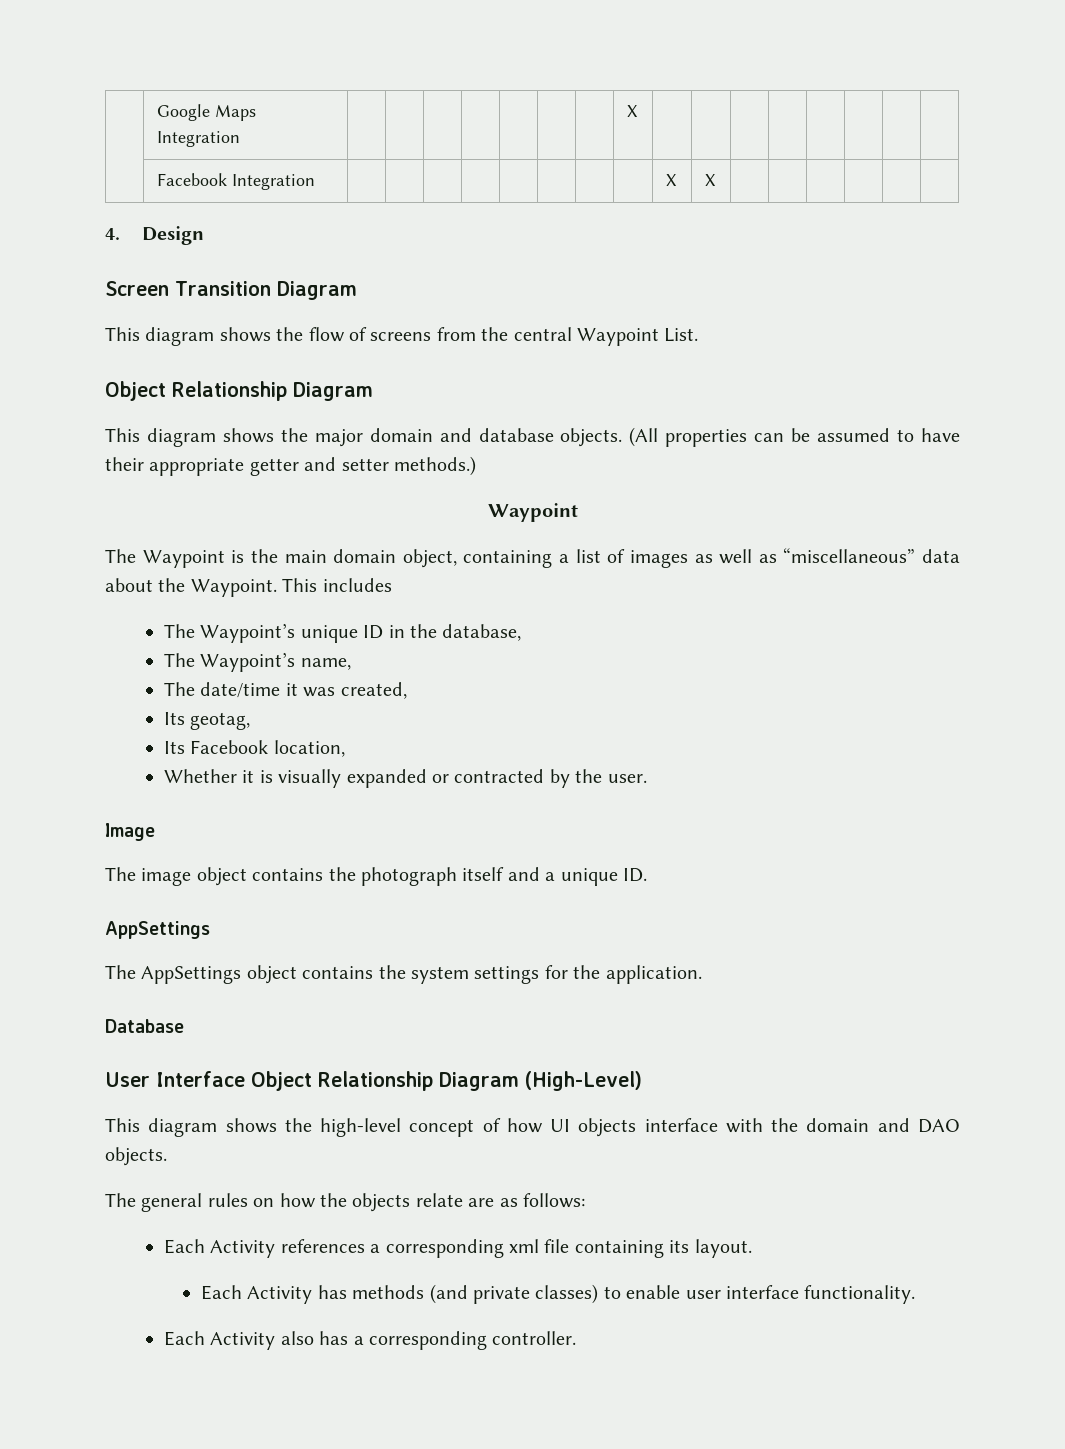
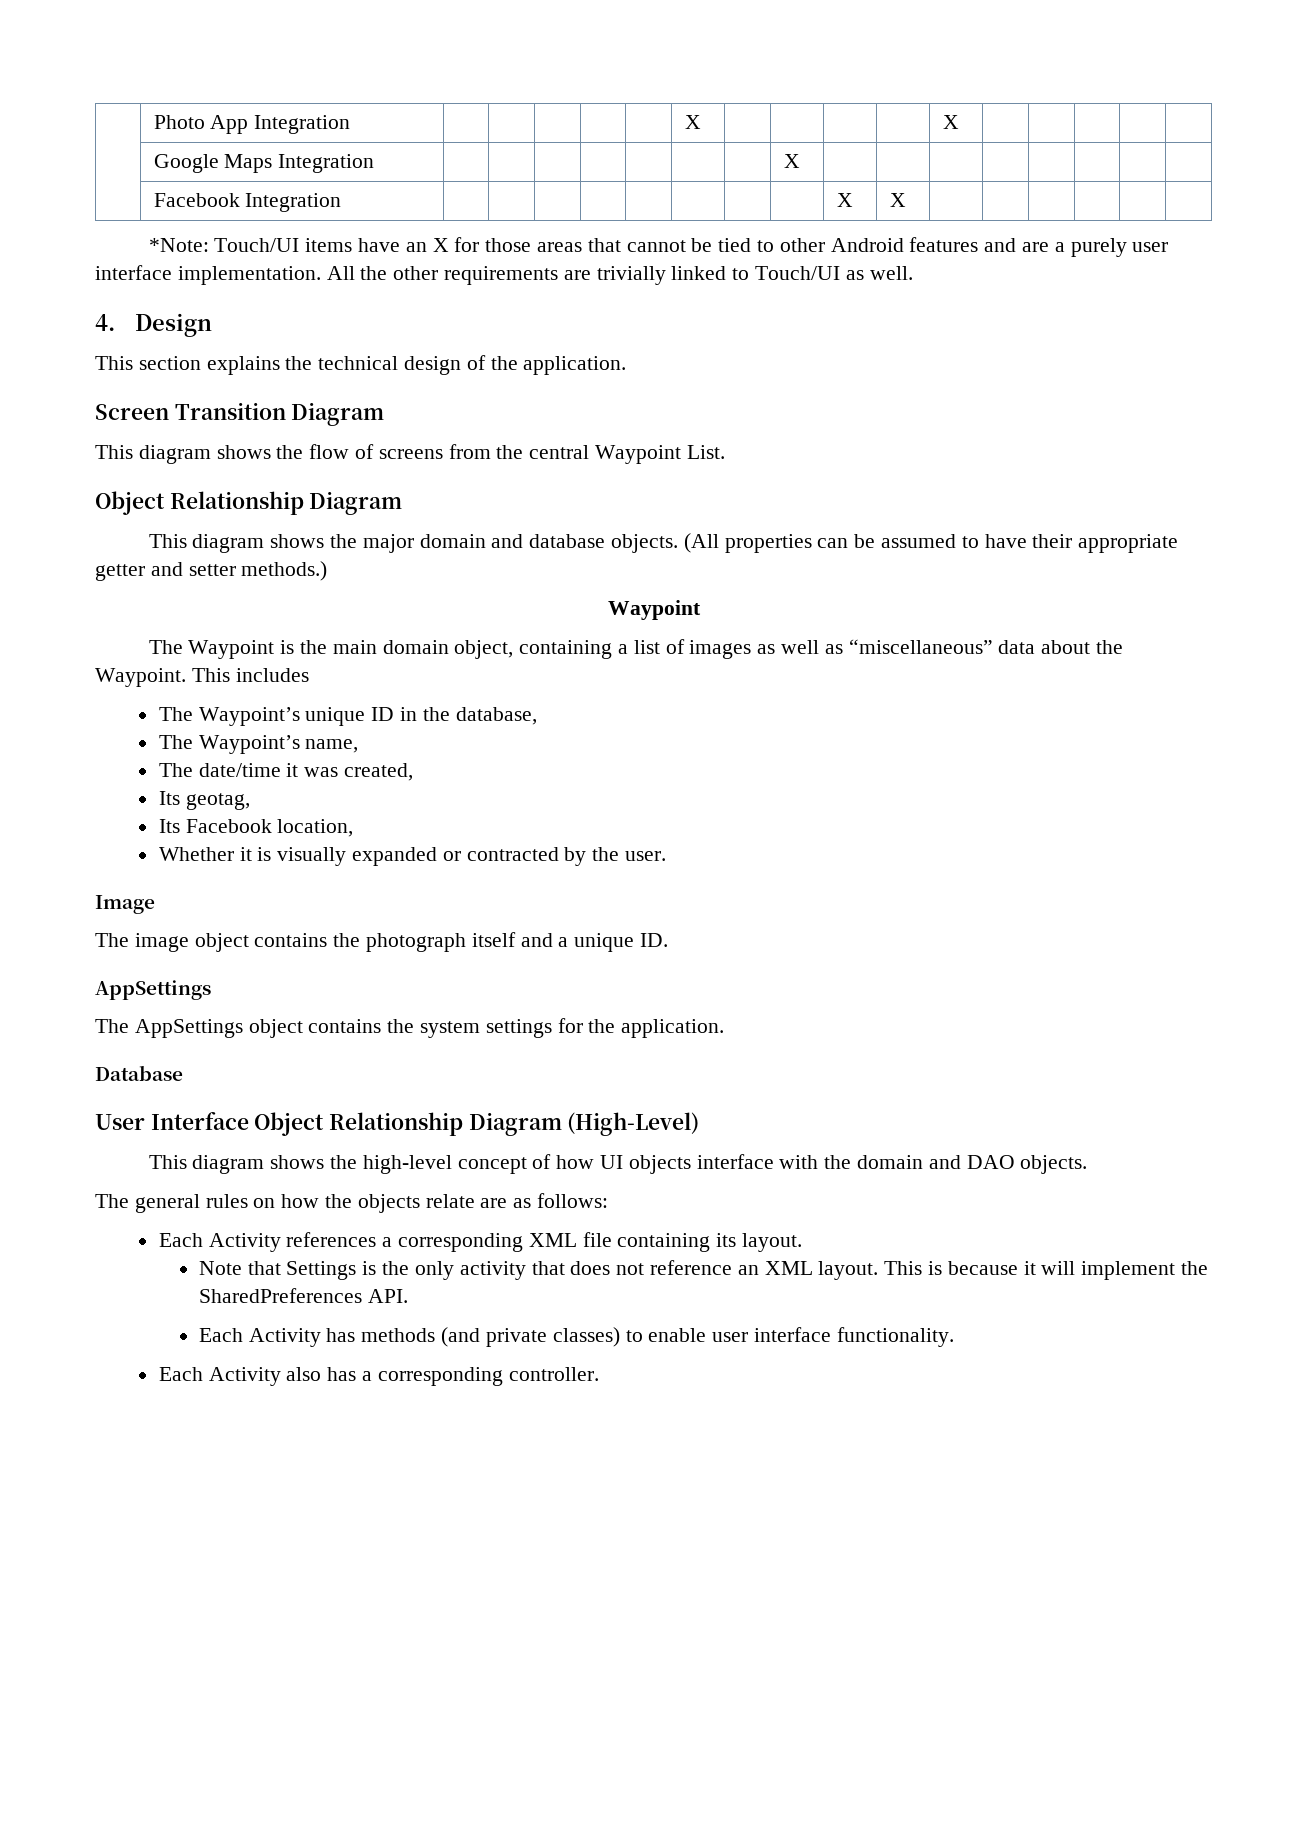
+ | Photo App Integration | | | | | | X | | | | | X | | | | |
+ *Note: Touch/UI items have an X for those areas that cannot be tied to other Android features and are a purely user interface implementation. All the other requirements are trivially linked to Touch/UI as well.
  4. Design
+ This section explains the technical design of the application.
- Each Activity references a corresponding xml file containing its layout.
+ Each Activity references a corresponding XML file containing its layout.
+ Note that Settings is the only activity that does not reference an XML layout. This is because it will implement the SharedPreferences API.

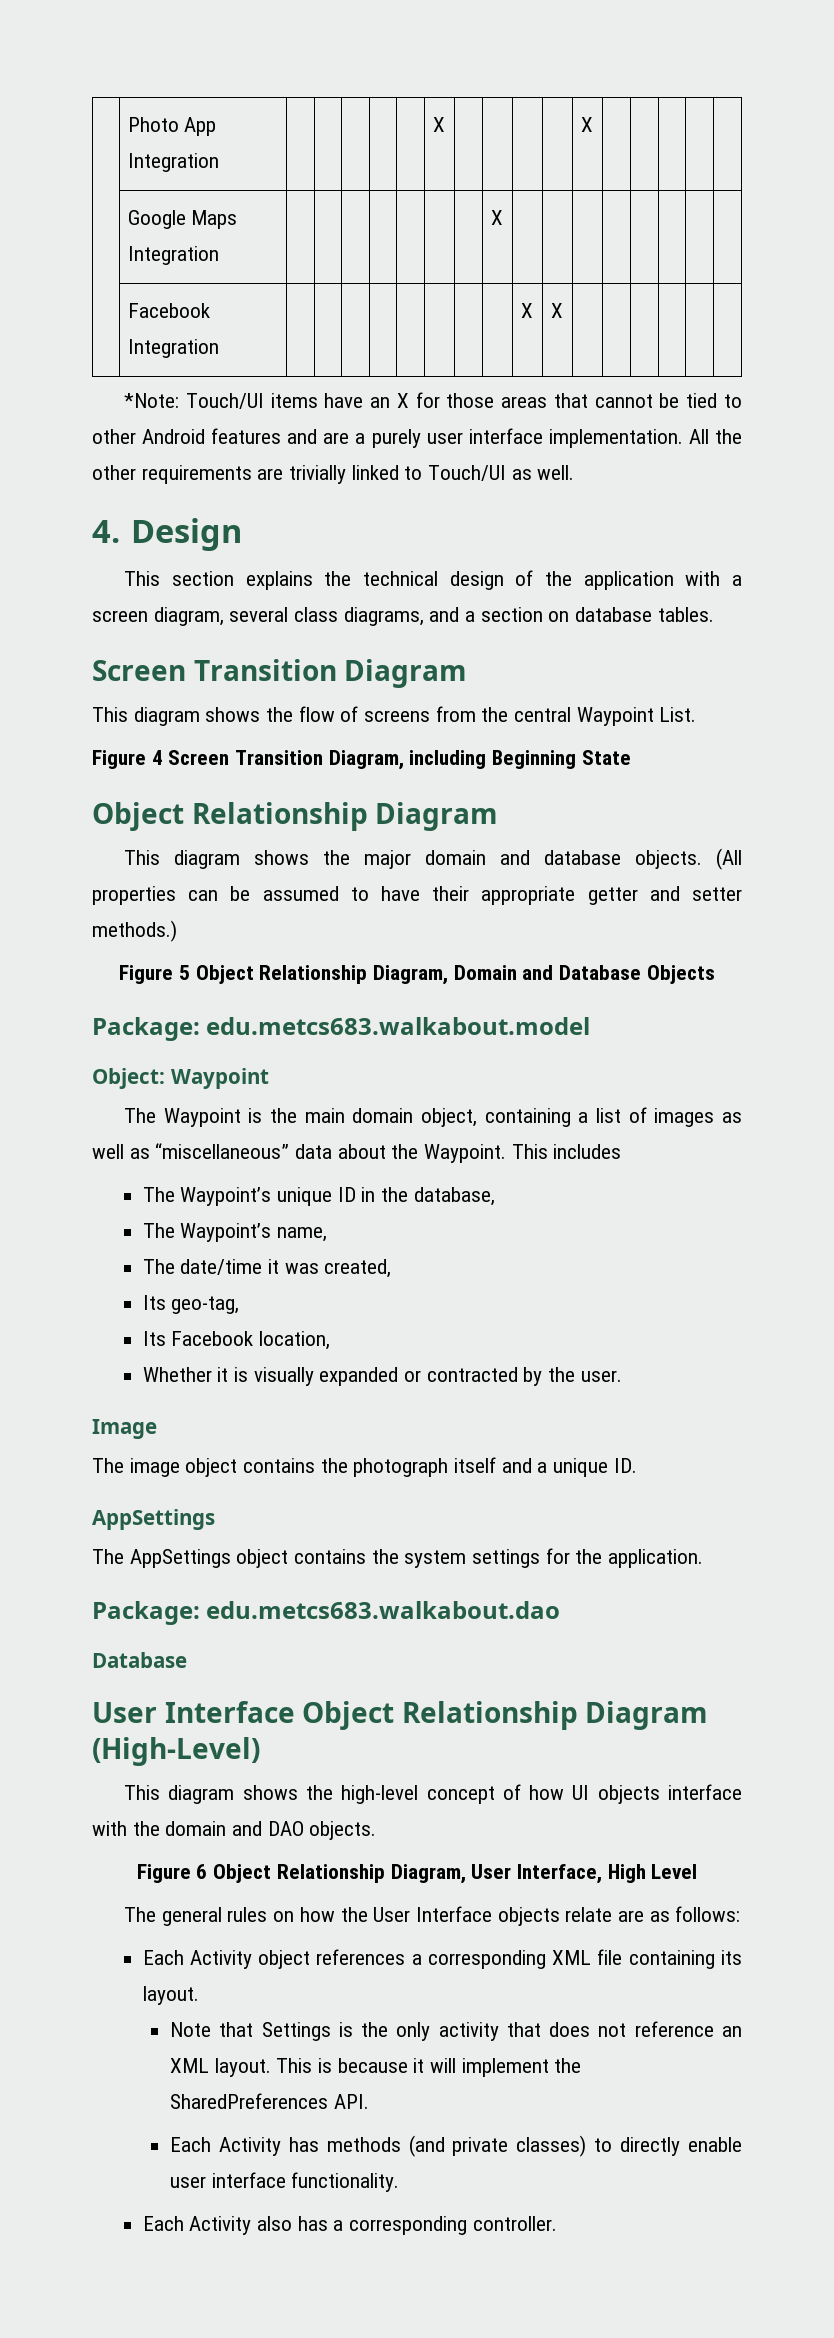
- This section explains the technical design of the application.
+ This section explains the technical design of the application with a screen diagram, several class diagrams, and a section on database tables.
+ Figure 4 Screen Transition Diagram, including Beginning State
  (All properties can be assumed to have their appropriate getter and setter methods.)
- Waypoint
+ Figure 5 Object Relationship Diagram, Domain and Database Objects
+ Package: edu.metcs683.walkabout.model
+ Object: Waypoint
- Its geotag,
+ Its geo-tag,
+ Package: edu.metcs683.walkabout.dao
+ Figure 6 Object Relationship Diagram, User Interface, High Level
- The general rules on how the objects relate are as follows:
+ The general rules on how the User Interface objects relate are as follows:
- Each Activity references a corresponding XML file containing its layout.
+ Each Activity object references a corresponding XML file containing its layout.
- Each Activity has methods (and private classes) to enable user interface functionality.
+ Each Activity has methods (and private classes) to directly enable user interface functionality.

